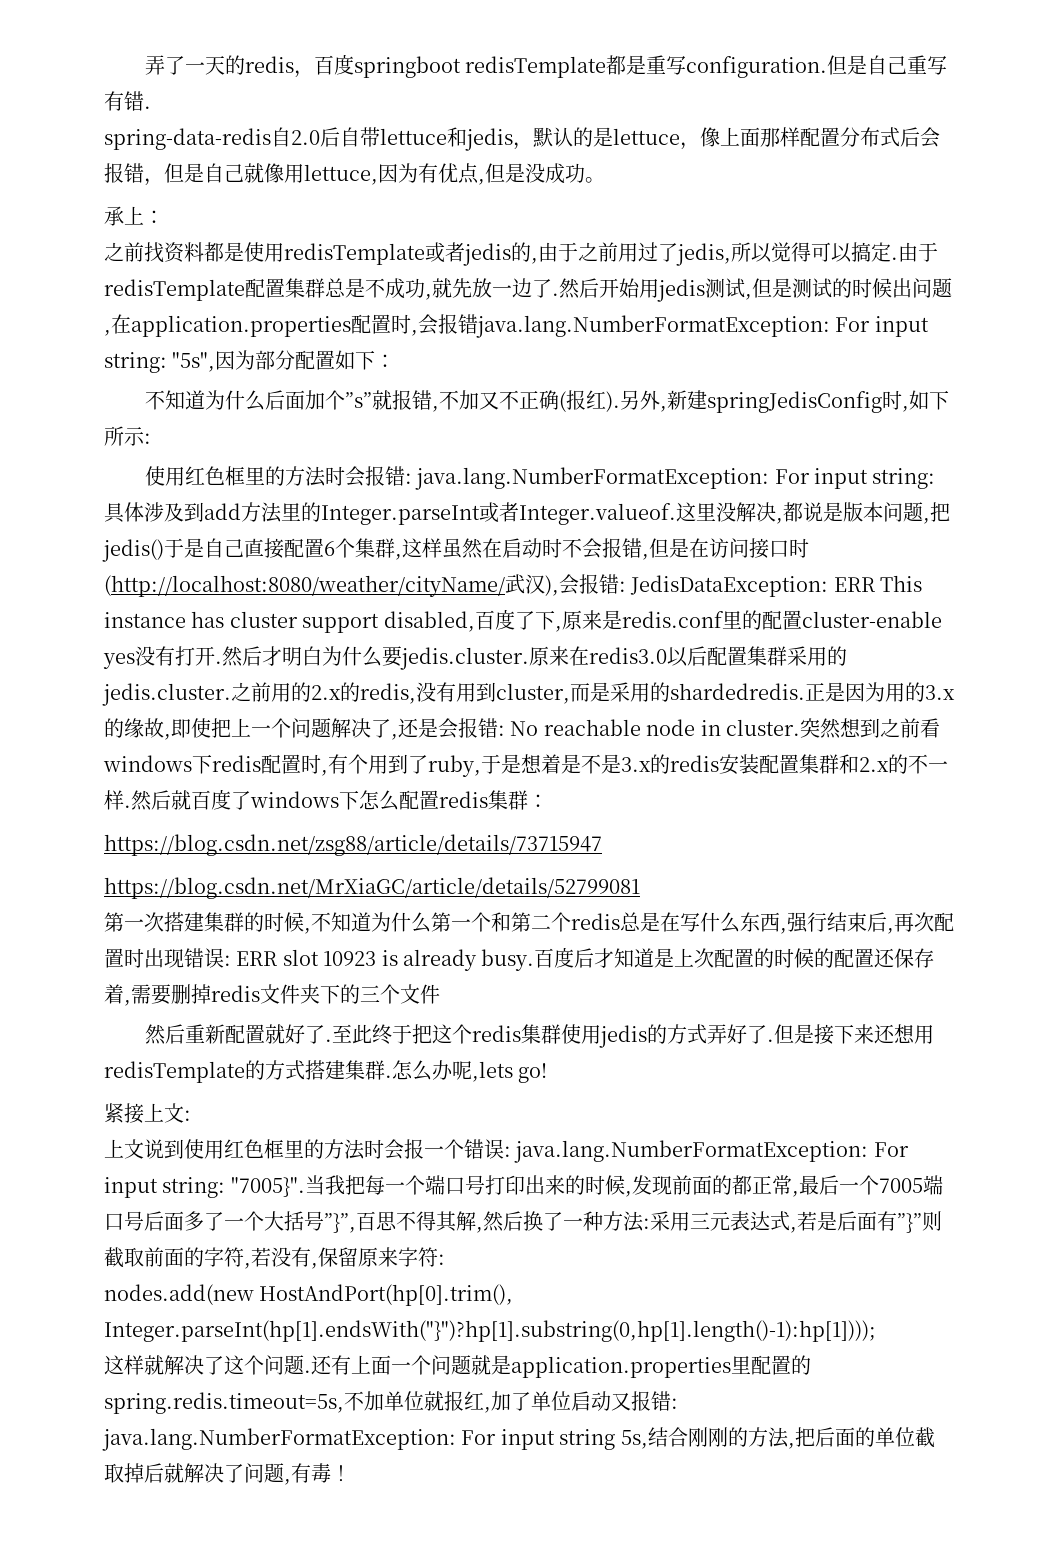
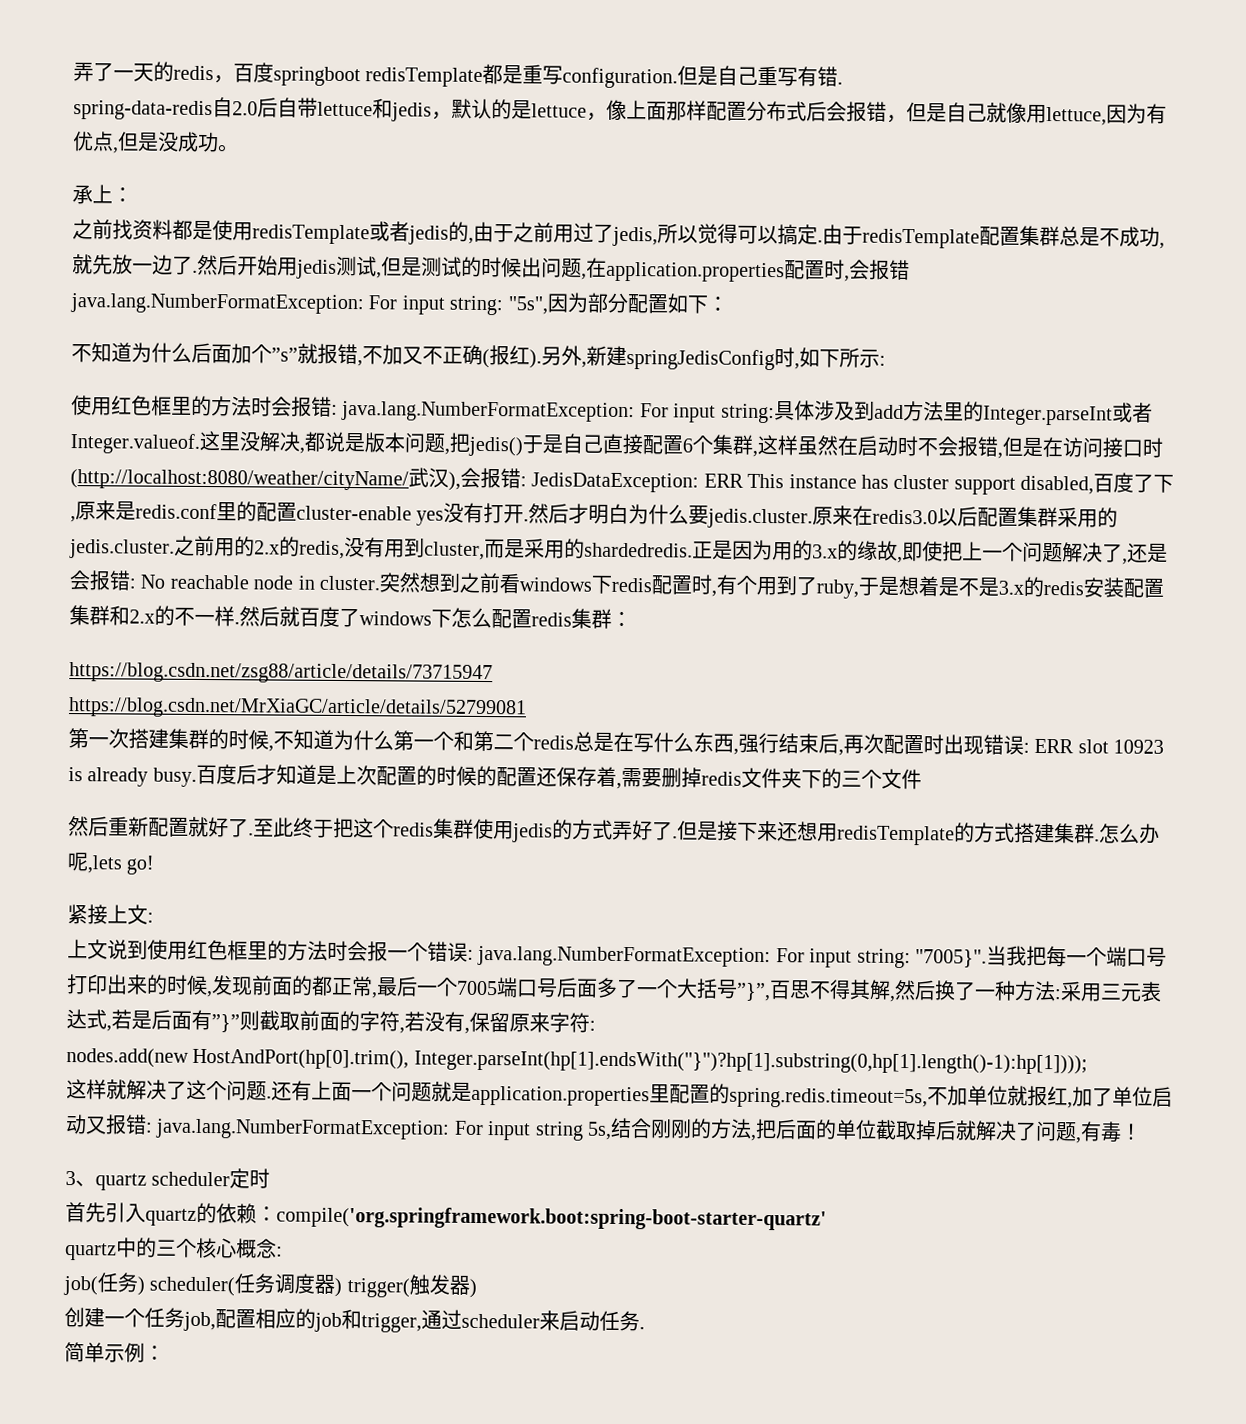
+ 3、quartz scheduler定时
+ 首先引入quartz的依赖：compile('org.springframework.boot:spring-boot-starter-quartz'
+ quartz中的三个核心概念:
+ job(任务) scheduler(任务调度器) trigger(触发器)
+ 创建一个任务job,配置相应的job和trigger,通过scheduler来启动任务.
+ 简单示例：

